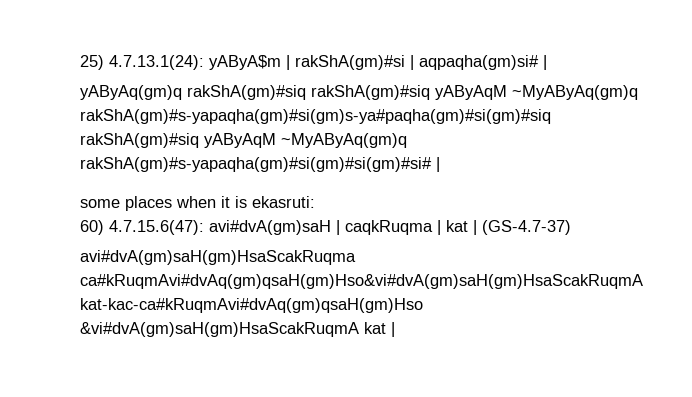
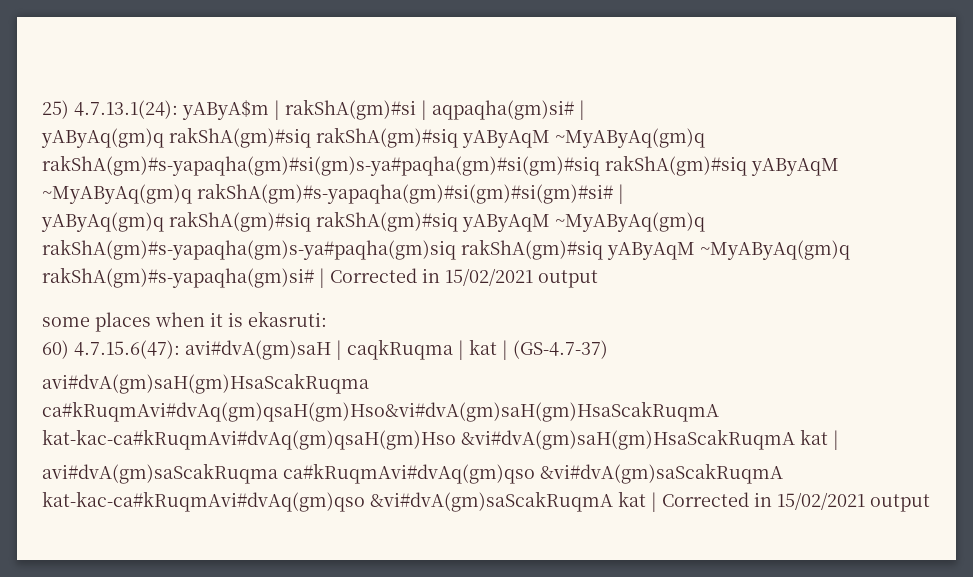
+ yAByAq(gm)q rakShA(gm)#siq rakShA(gm)#siq yAByAqM ~MyAByAq(gm)q rakShA(gm)#s-yapaqha(gm)s-ya#paqha(gm)siq rakShA(gm)#siq yAByAqM ~MyAByAq(gm)q rakShA(gm)#s-yapaqha(gm)si# | Corrected in 15/02/2021 output
+ avi#dvA(gm)saScakRuqma ca#kRuqmAvi#dvAq(gm)qso &vi#dvA(gm)saScakRuqmA kat-kac-ca#kRuqmAvi#dvAq(gm)qso &vi#dvA(gm)saScakRuqmA kat | Corrected in 15/02/2021 output

